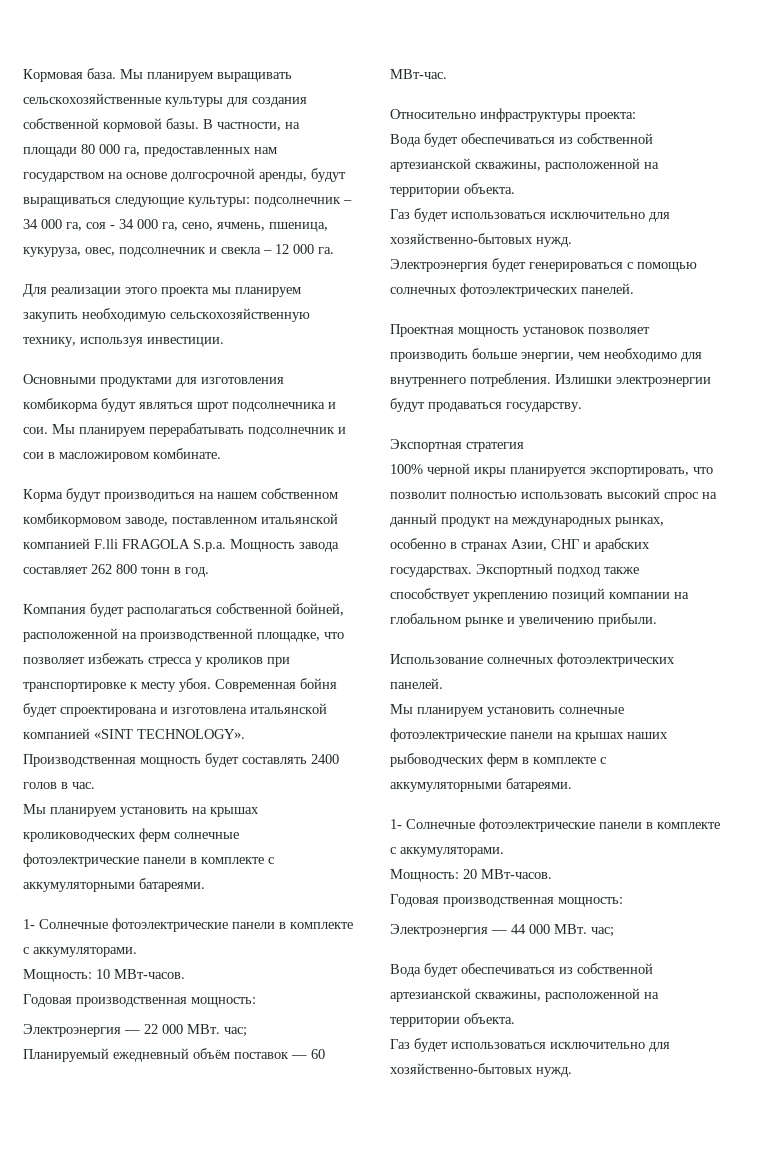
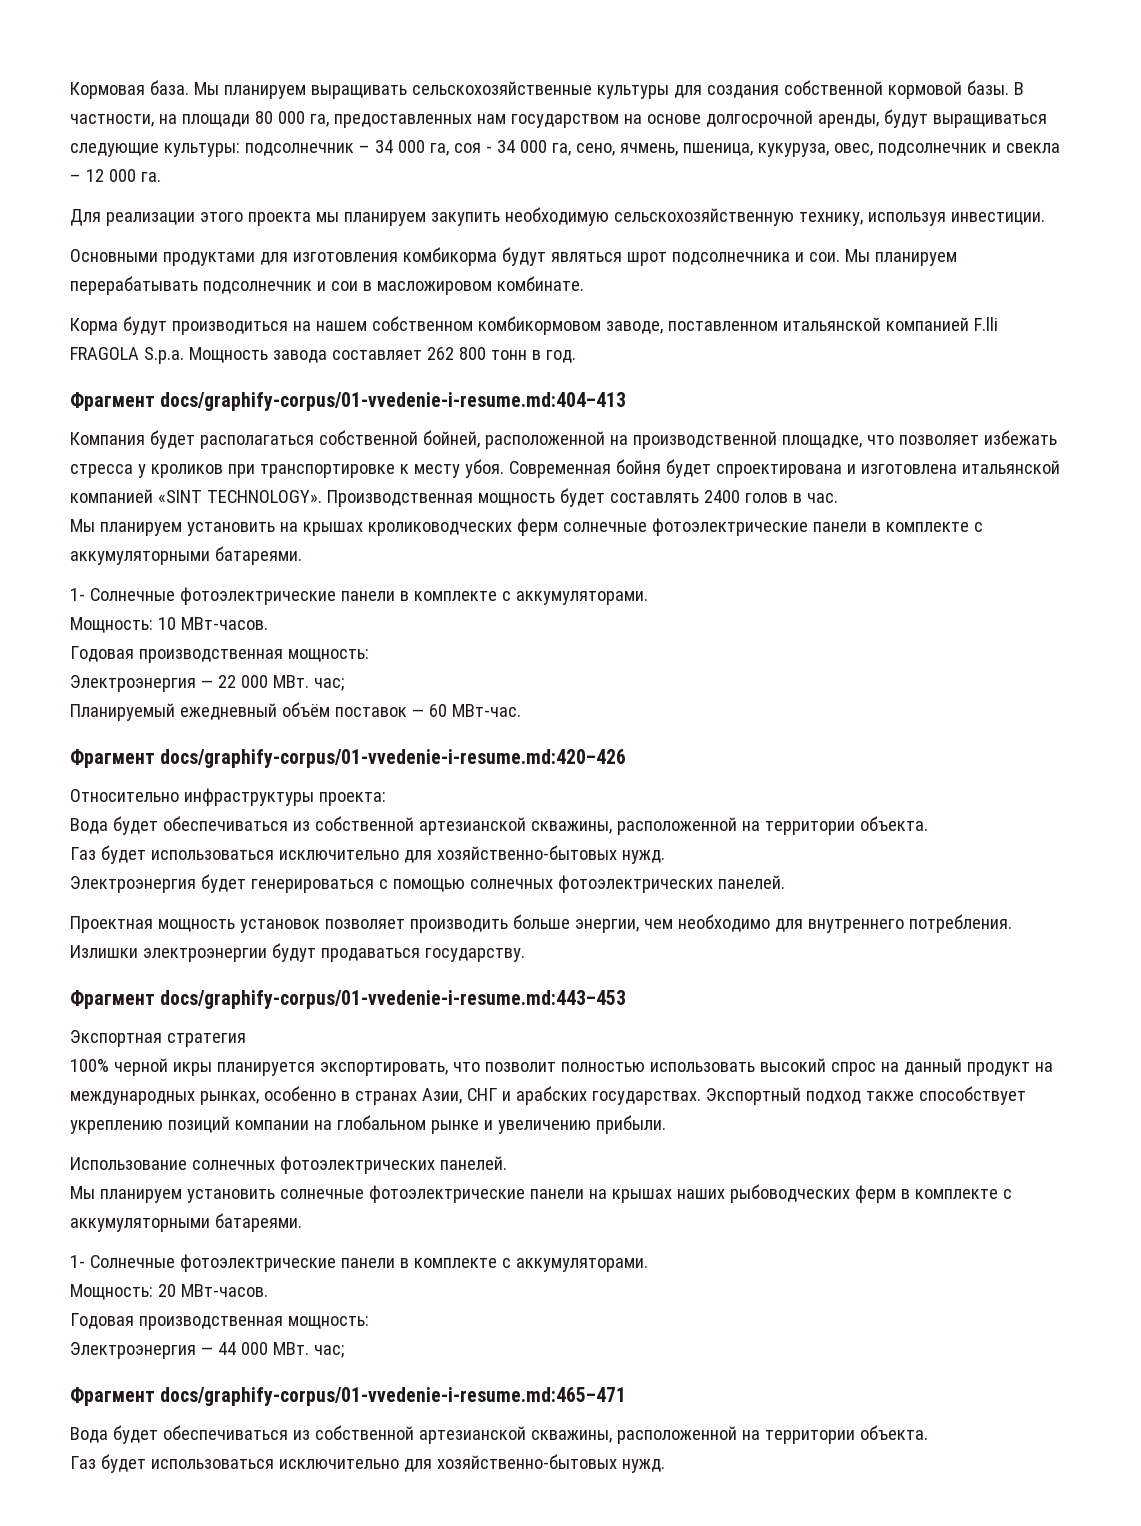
+ Фрагмент docs/graphify-corpus/01-vvedenie-i-resume.md:404–413
+ Фрагмент docs/graphify-corpus/01-vvedenie-i-resume.md:420–426
+ Фрагмент docs/graphify-corpus/01-vvedenie-i-resume.md:443–453
+ Фрагмент docs/graphify-corpus/01-vvedenie-i-resume.md:465–471

